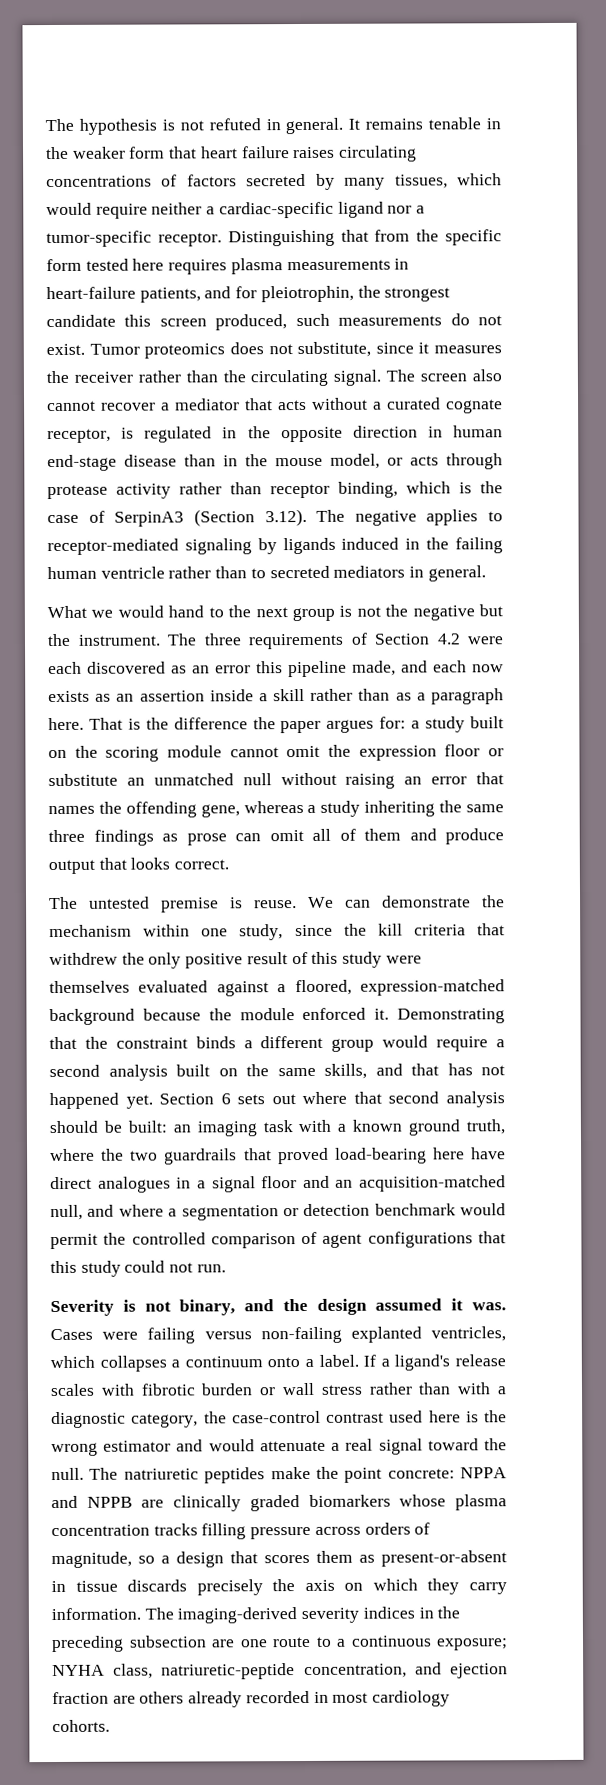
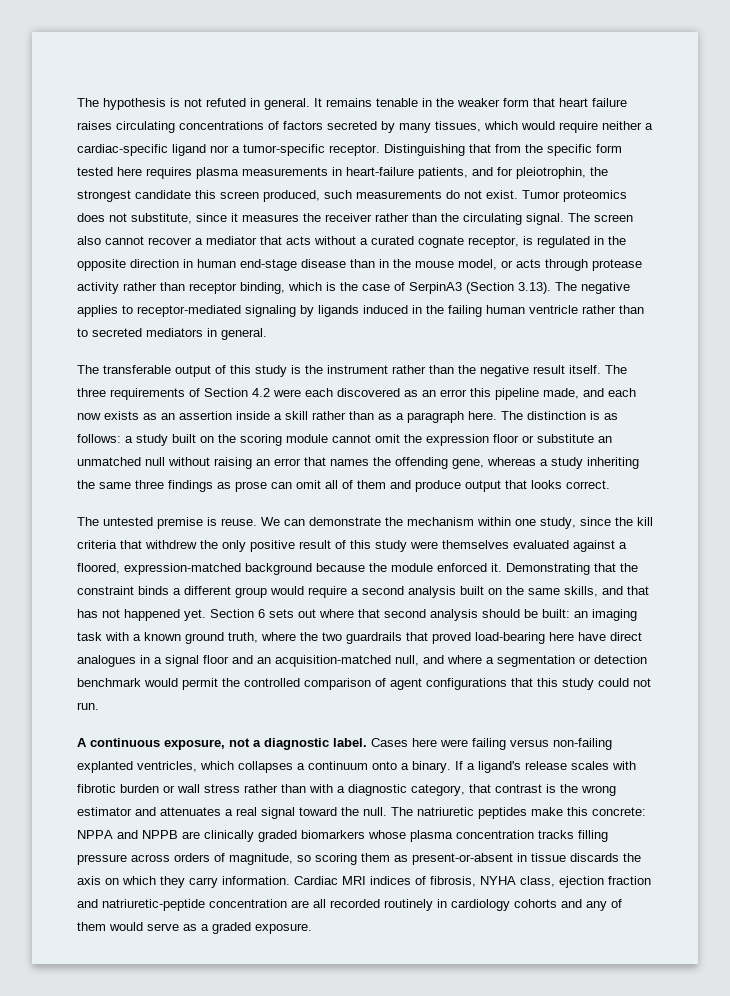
- The screen also cannot recover a mediator that acts without a curated cognate receptor, is regulated in the opposite direction in human end-stage disease than in the mouse model, or acts through protease activity rather than receptor binding, which is the case of SerpinA3 (Section 3.12). The negative applies to receptor-mediated signaling by ligands induced in the failing human ventricle rather than to secreted mediators in general.
+ The screen also cannot recover a mediator that acts without a curated cognate receptor, is regulated in the opposite direction in human end-stage disease than in the mouse model, or acts through protease activity rather than receptor binding, which is the case of SerpinA3 (Section 3.13). The negative applies to receptor-mediated signaling by ligands induced in the failing human ventricle rather than to secreted mediators in general.
- What we would hand to the next group is not the negative but the instrument.
+ The transferable output of this study is the instrument rather than the negative result itself.
- That is the difference the paper argues for: a study built on the scoring module cannot omit the expression floor or substitute an unmatched null without raising an error that names the offending gene, whereas a study inheriting the same three findings as prose can omit all of them and produce output that looks correct.
+ The distinction is as follows: a study built on the scoring module cannot omit the expression floor or substitute an unmatched null without raising an error that names the offending gene, whereas a study inheriting the same three findings as prose can omit all of them and produce output that looks correct.
- Severity is not binary, and the design assumed it was. Cases were failing versus non-failing explanted ventricles, which collapses a continuum onto a label.
+ A continuous exposure, not a diagnostic label. Cases here were failing versus non-failing explanted ventricles, which collapses a continuum onto a binary.
- If a ligand's release scales with fibrotic burden or wall stress rather than with a diagnostic category, the case-control contrast used here is the wrong estimator and would attenuate a real signal toward the null.
+ If a ligand's release scales with fibrotic burden or wall stress rather than with a diagnostic category, that contrast is the wrong estimator and attenuates a real signal toward the null.
- The natriuretic peptides make the point concrete: NPPA and NPPB are clinically graded biomarkers whose plasma concentration tracks filling pressure across orders of magnitude, so a design that scores them as present-or-absent in tissue discards precisely the axis on which they carry information.
+ The natriuretic peptides make this concrete: NPPA and NPPB are clinically graded biomarkers whose plasma concentration tracks filling pressure across orders of magnitude, so scoring them as present-or-absent in tissue discards the axis on which they carry information.
- The imaging-derived severity indices in the preceding subsection are one route to a continuous exposure; NYHA class, natriuretic-peptide concentration, and ejection fraction are others already recorded in most cardiology cohorts.
+ Cardiac MRI indices of fibrosis, NYHA class, ejection fraction and natriuretic-peptide concentration are all recorded routinely in cardiology cohorts and any of them would serve as a graded exposure.

